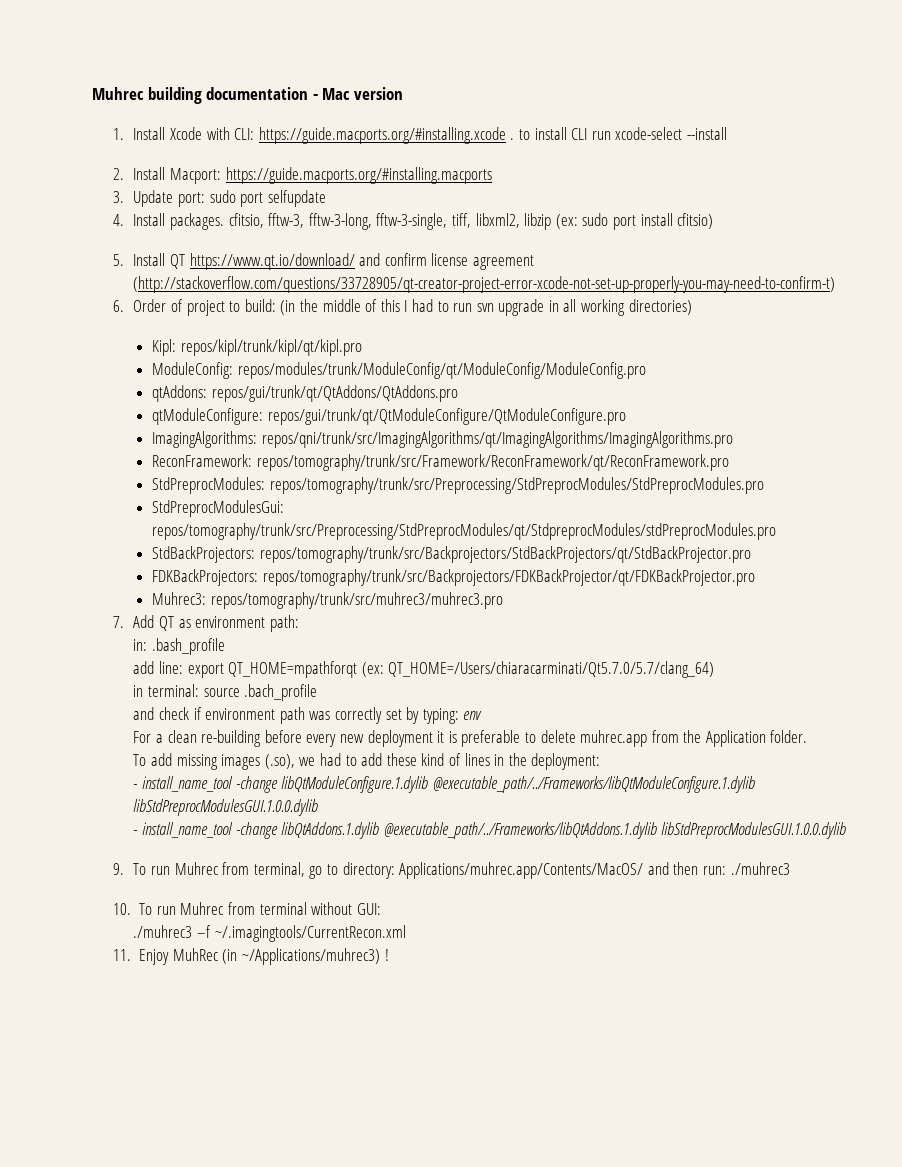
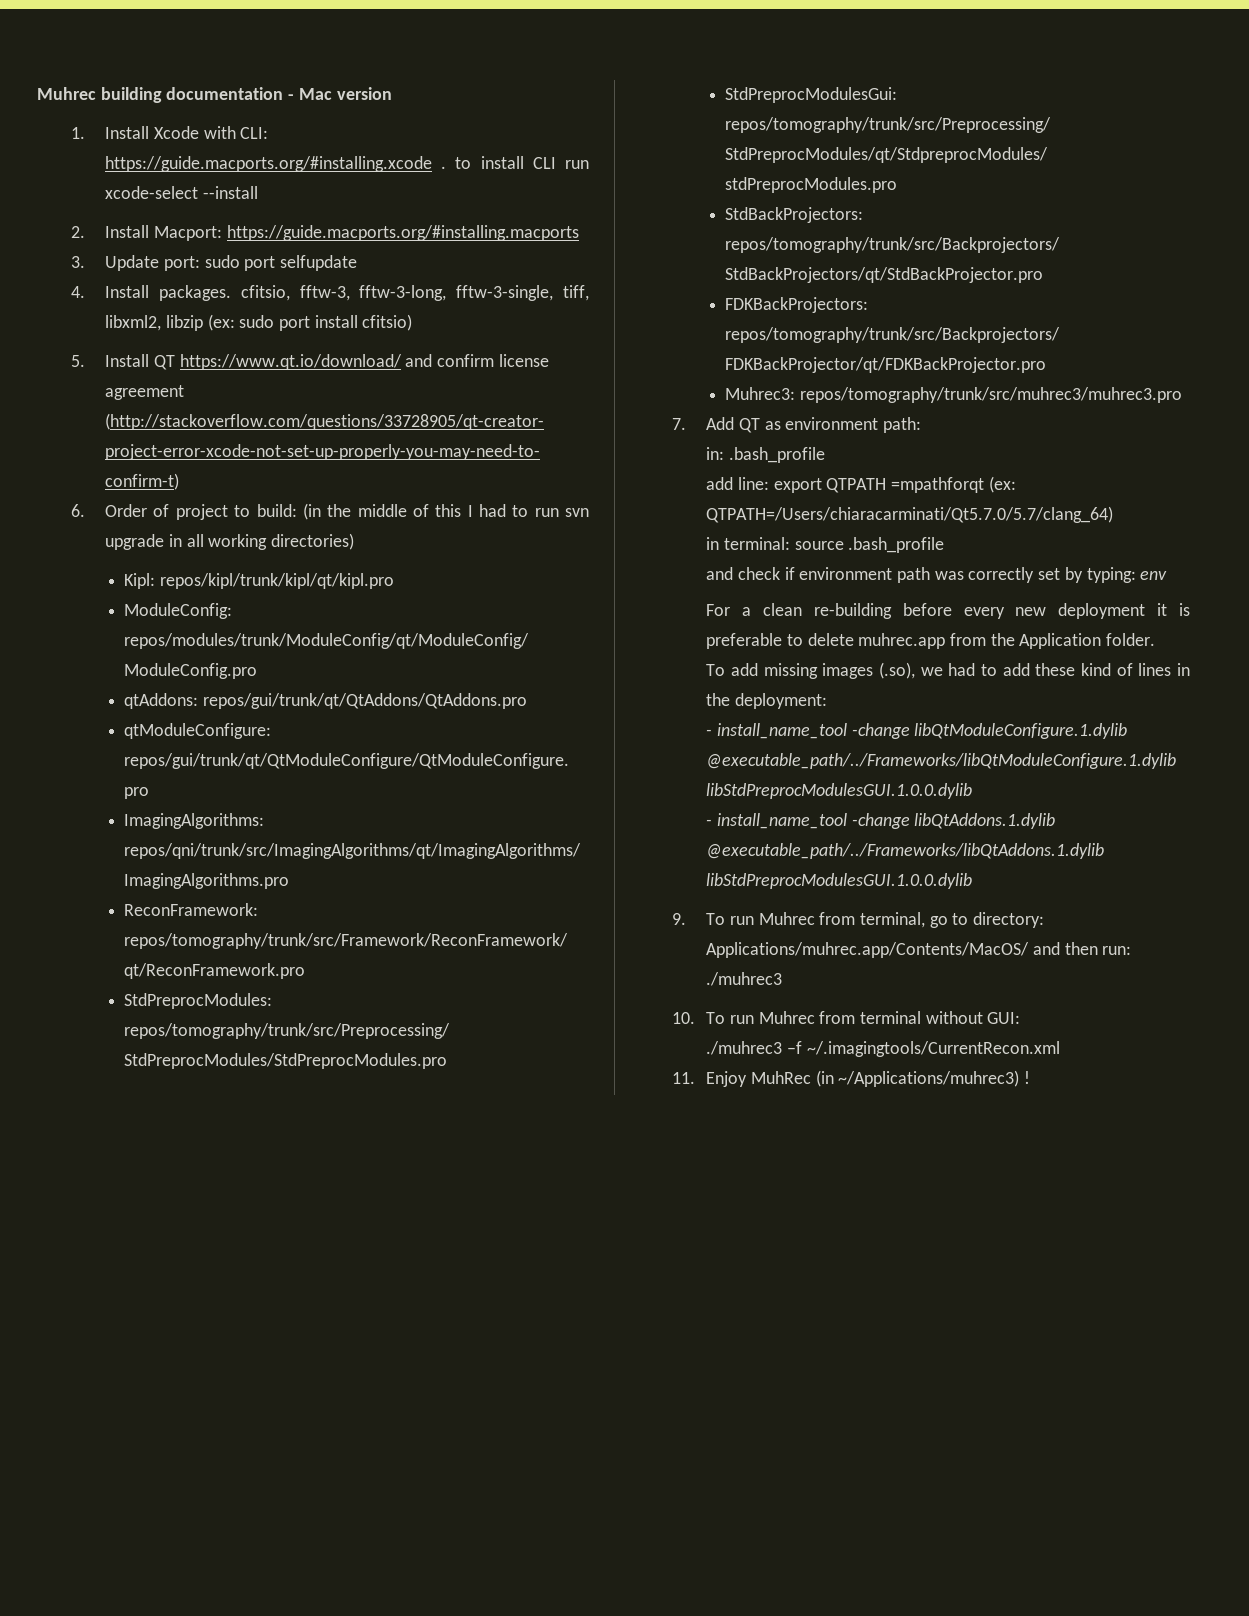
- add line: export QT_HOME=mpathforqt (ex: QT_HOME=/Users/chiaracarminati/Qt5.7.0/5.7/clang_64)
+ add line: export QTPATH =mpathforqt (ex: QTPATH=/Users/chiaracarminati/Qt5.7.0/5.7/clang_64)
- in terminal: source .bach_profile
+ in terminal: source .bash_profile

